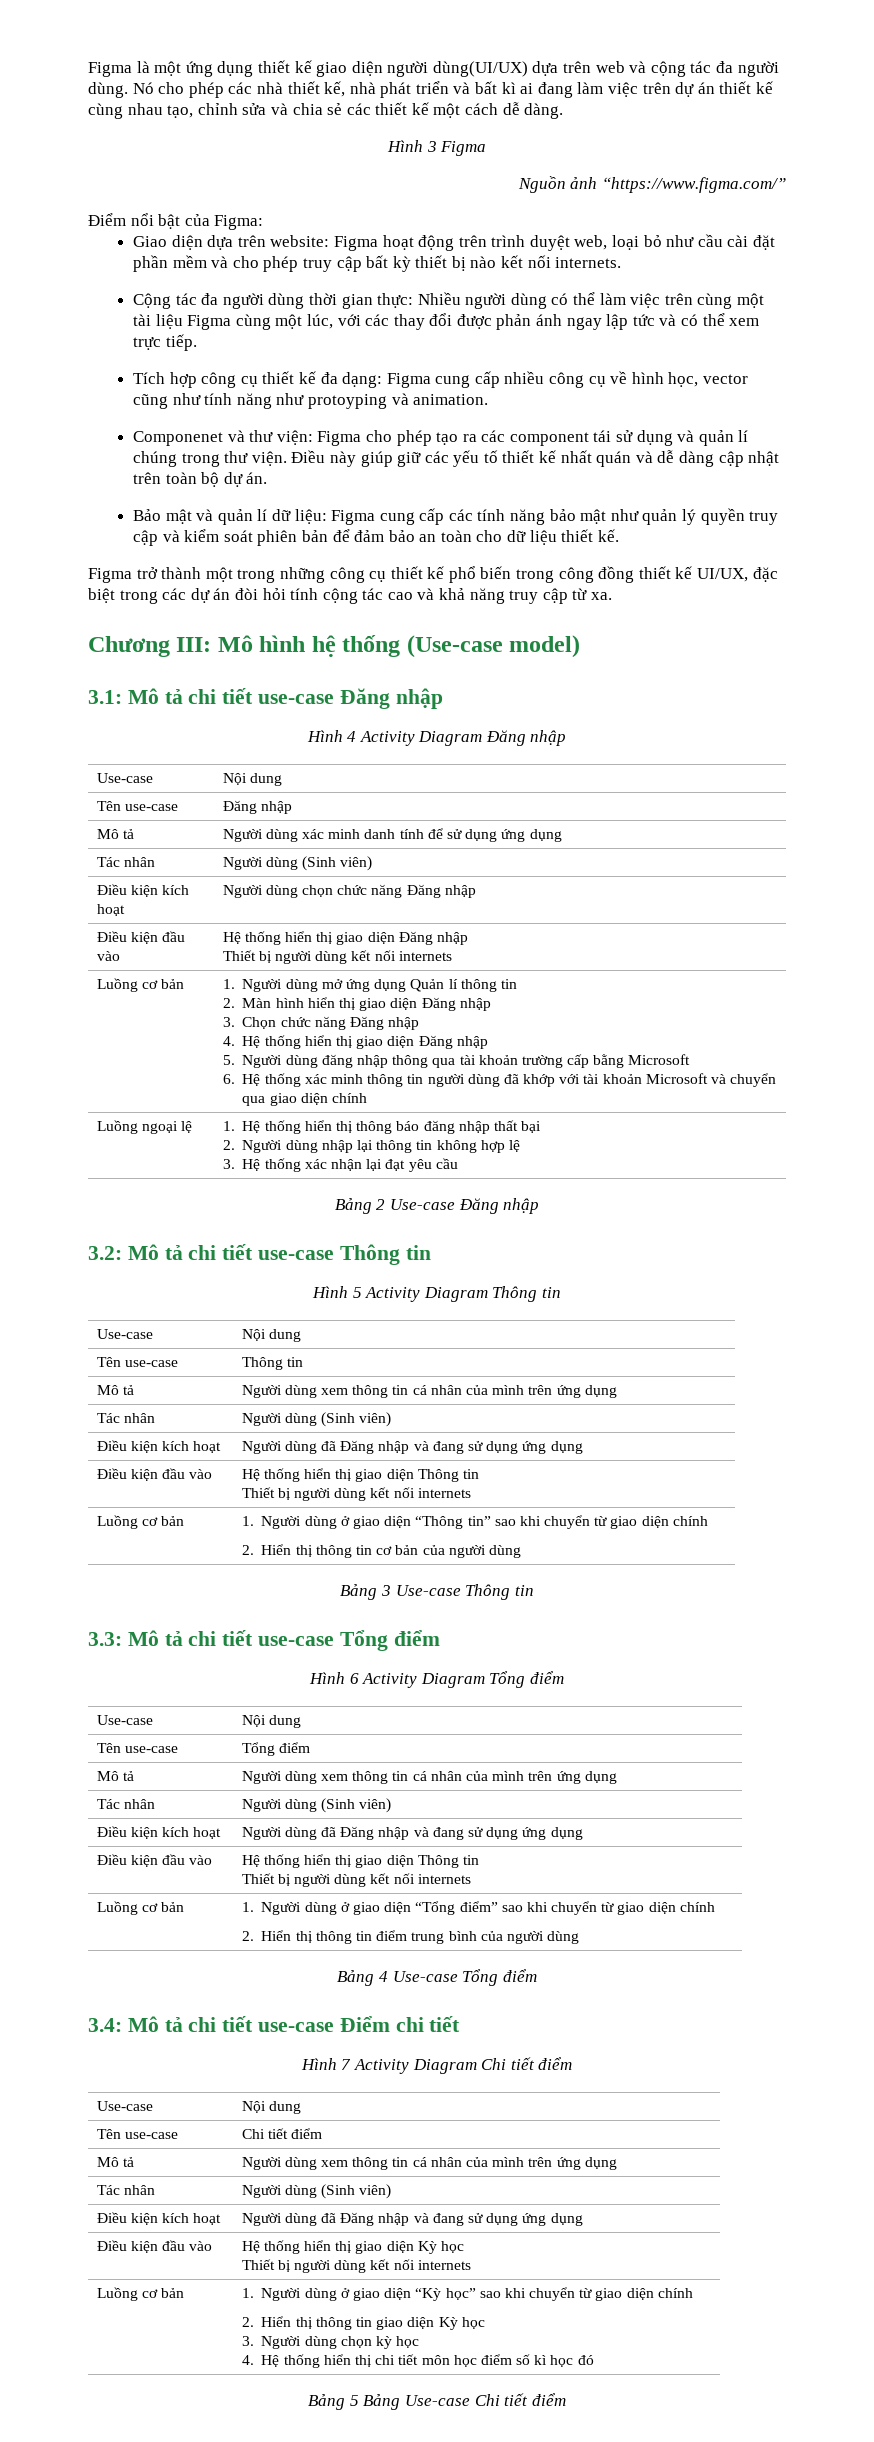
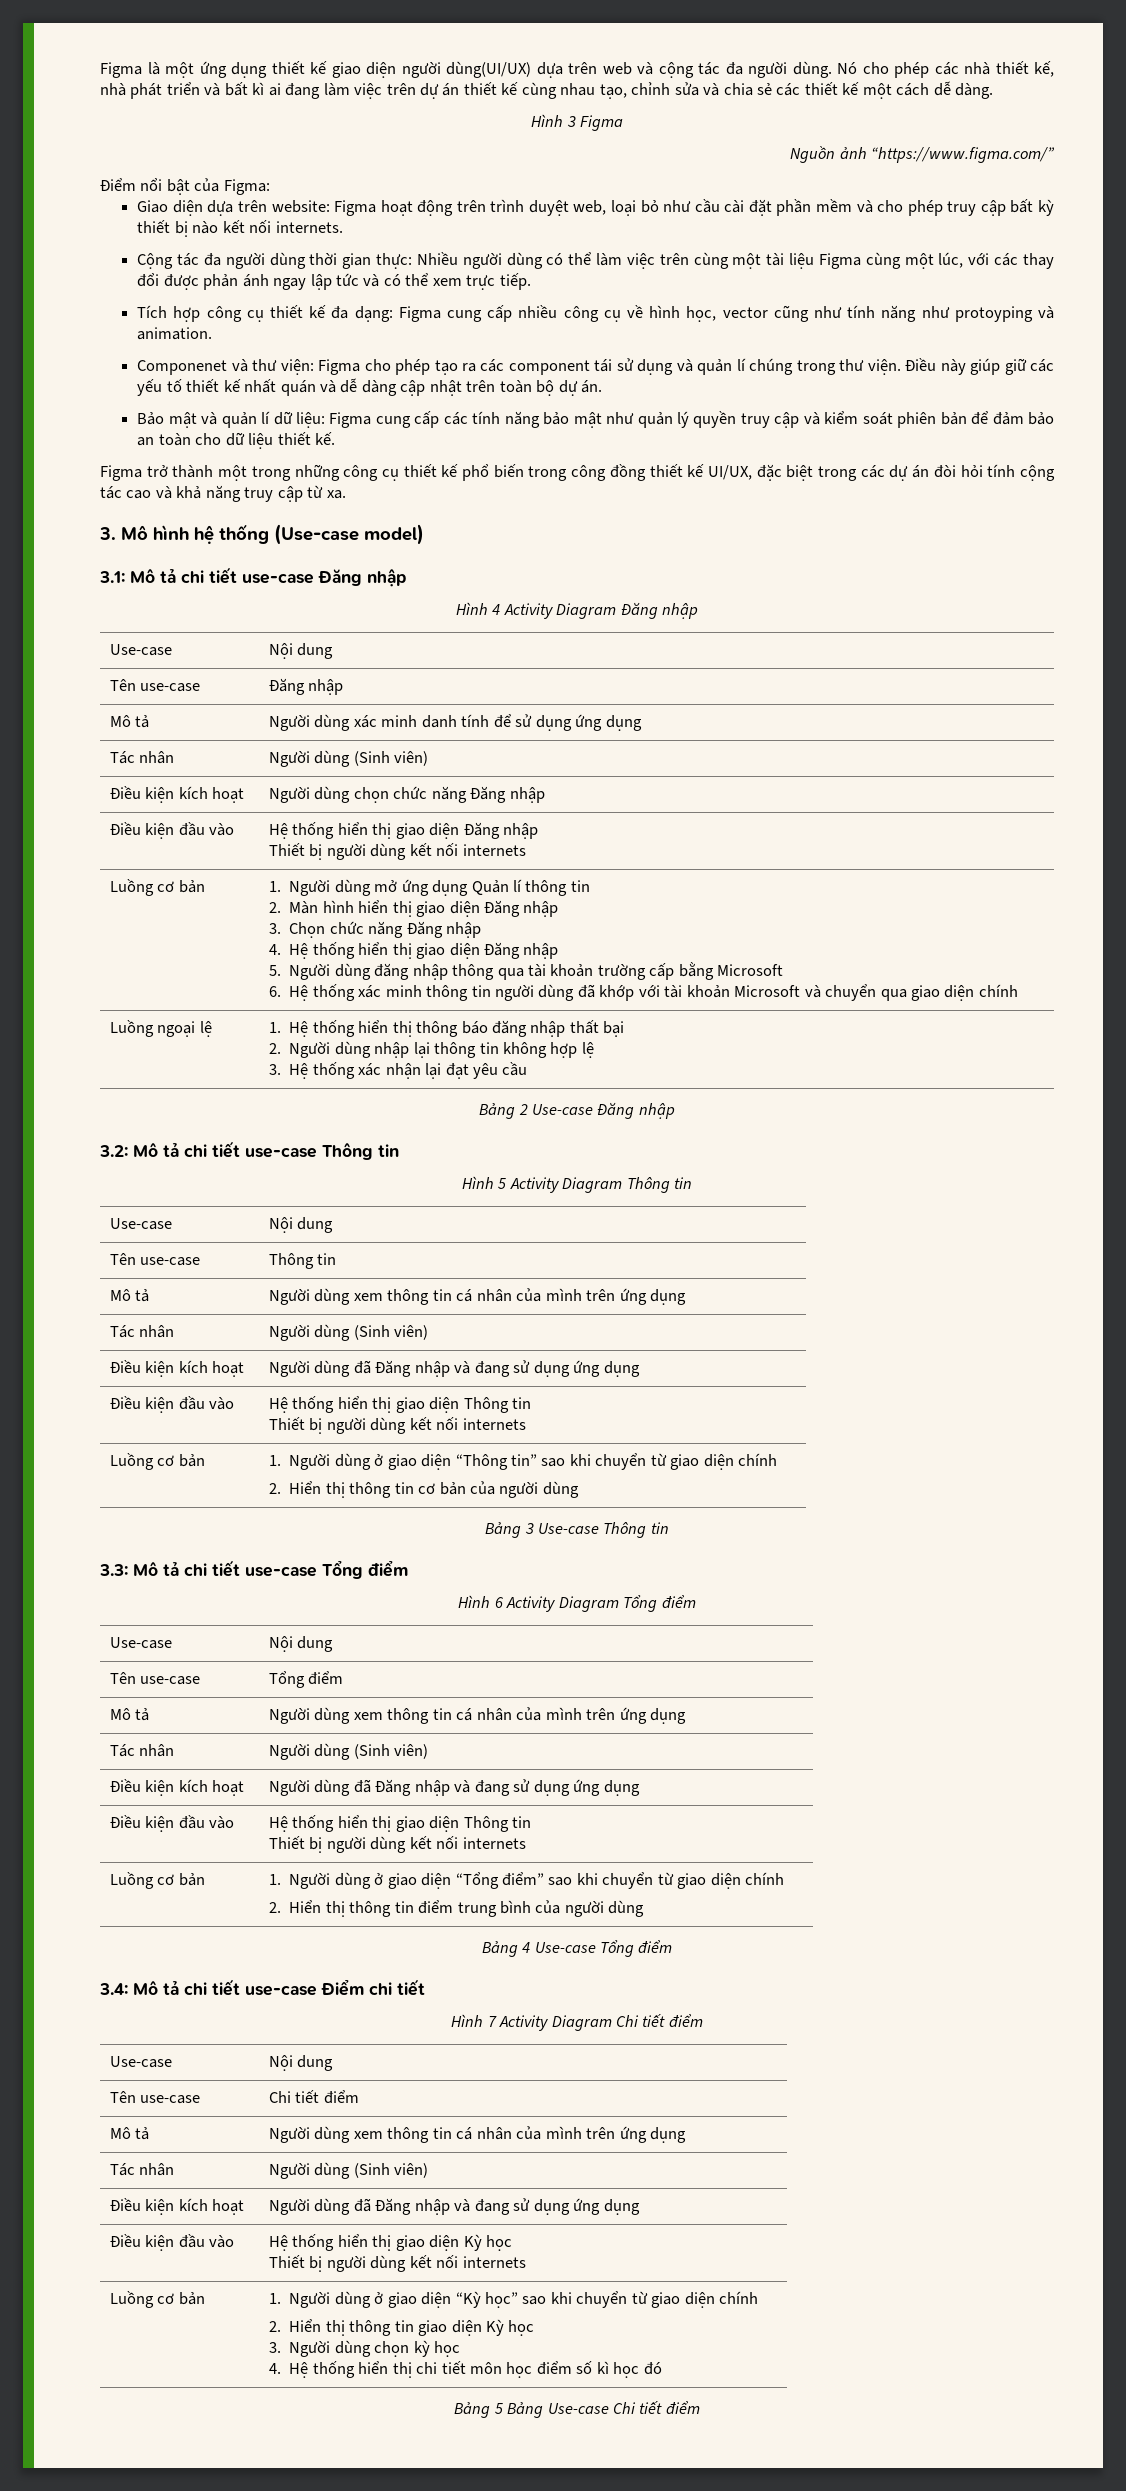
- Chương III: Mô hình hệ thống (Use-case model)
+ 3. Mô hình hệ thống (Use-case model)

